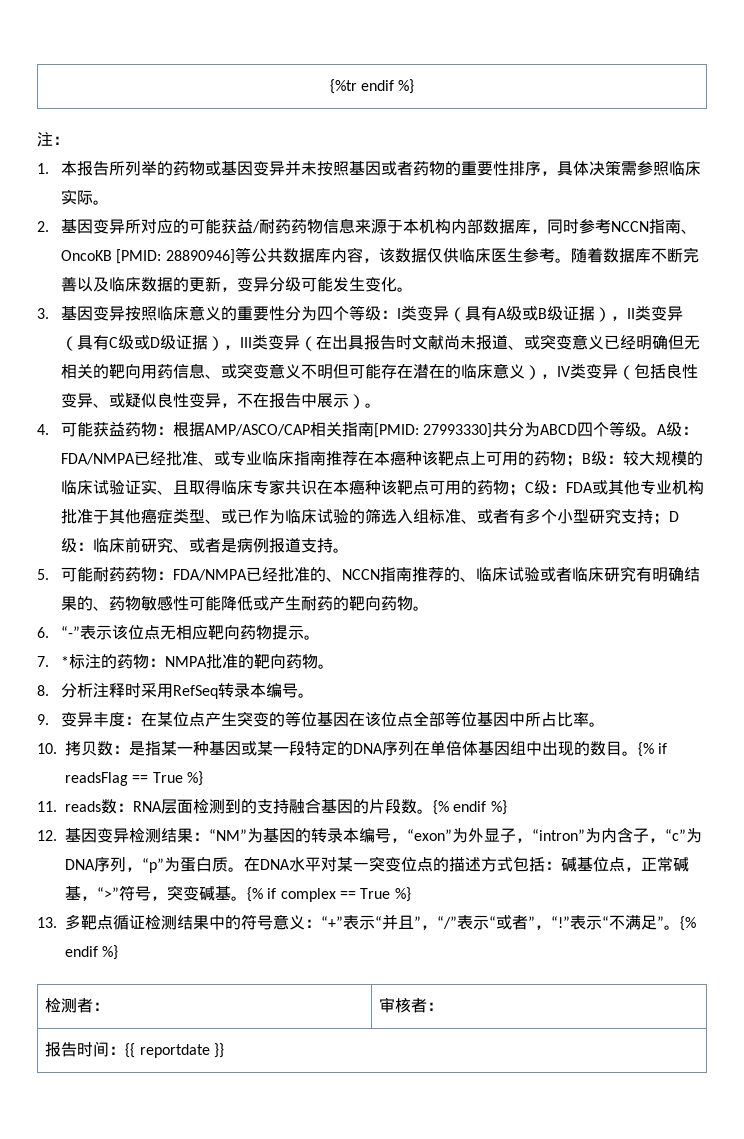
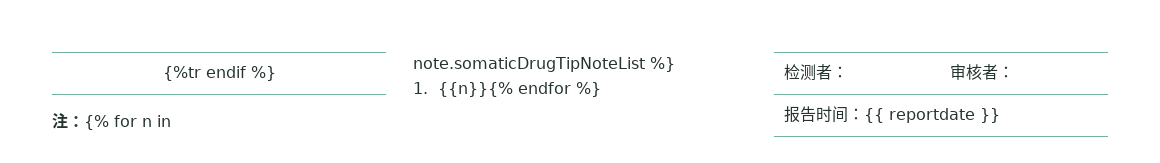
- 注：
- 1.本报告所列举的药物或基因变异并未按照基因或者药物的重要性排序，具体决策需参照临床实际。
- 2.基因变异所对应的可能获益/耐药药物信息来源于本机构内部数据库，同时参考NCCN指南、OncoKB [PMID: 28890946]等公共数据库内容，该数据仅供临床医生参考。随着数据库不断完善以及临床数据的更新，变异分级可能发生变化。
- 3.基因变异按照临床意义的重要性分为四个等级：I类变异（具有A级或B级证据），II类变异（具有C级或D级证据），III类变异（在出具报告时文献尚未报道、或突变意义已经明确但无相关的靶向用药信息、或突变意义不明但可能存在潜在的临床意义），IV类变异（包括良性变异、或疑似良性变异，不在报告中展示）。
- 4.可能获益药物：根据AMP/ASCO/CAP相关指南[PMID: 27993330]共分为ABCD四个等级。A级：FDA/NMPA已经批准、或专业临床指南推荐在本癌种该靶点上可用的药物；B级：较大规模的临床试验证实、且取得临床专家共识在本癌种该靶点可用的药物；C级：FDA或其他专业机构批准于其他癌症类型、或已作为临床试验的筛选入组标准、或者有多个小型研究支持；D级：临床前研究、或者是病例报道支持。
- 5.可能耐药药物：FDA/NMPA已经批准的、NCCN指南推荐的、临床试验或者临床研究有明确结果的、药物敏感性可能降低或产生耐药的靶向药物。
- 6. “-”表示该位点无相应靶向药物提示。
- 7. *标注的药物：NMPA批准的靶向药物。
- 8.分析注释时采用RefSeq转录本编号。
- 9.变异丰度：在某位点产生突变的等位基因在该位点全部等位基因中所占比率。
- 10.拷贝数：是指某⼀种基因或某⼀段特定的DNA序列在单倍体基因组中出现的数目。{% if readsFlag == True %}
- 11. reads数：RNA层面检测到的支持融合基因的片段数。{% endif %}
- 12.基因变异检测结果：“NM”为基因的转录本编号，“exon”为外显子，“intron”为内含子，“c”为DNA序列，“p”为蛋白质。在DNA水平对某一突变位点的描述方式包括：碱基位点，正常碱基，“>”符号，突变碱基。{% if complex == True %}
- 13.多靶点循证检测结果中的符号意义：“+”表示“并且”，“/”表示“或者”，“!”表示“不满足”。{% endif %}
+ 注：{% for n in note.somaticDrugTipNoteList %}
+ 1. {{n}}{% endfor %}

